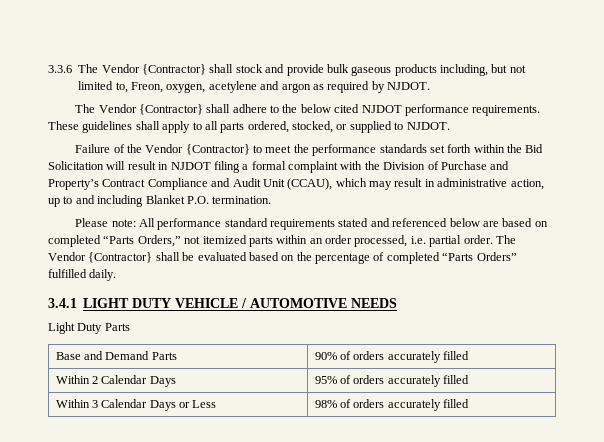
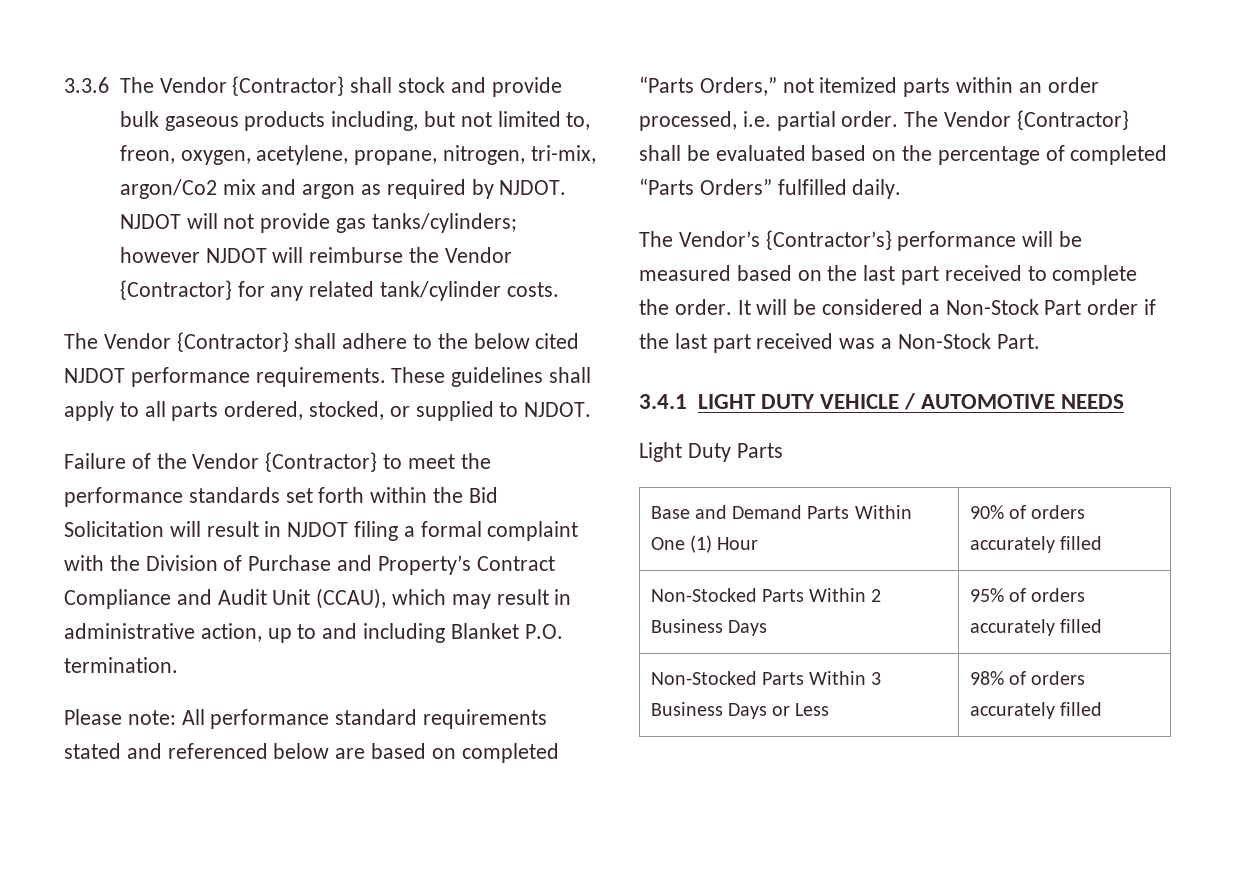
- 3.3.6 The Vendor {Contractor} shall stock and provide bulk gaseous products including, but not limited to, Freon, oxygen, acetylene and argon as required by NJDOT.
+ 3.3.6 The Vendor {Contractor} shall stock and provide bulk gaseous products including, but not limited to, freon, oxygen, acetylene, propane, nitrogen, tri-mix, argon/Co2 mix and argon as required by NJDOT. NJDOT will not provide gas tanks/cylinders; however NJDOT will reimburse the Vendor {Contractor} for any related tank/cylinder costs.
+ The Vendor’s {Contractor’s} performance will be measured based on the last part received to complete the order. It will be considered a Non-Stock Part order if the last part received was a Non-Stock Part.
- Base and Demand Parts | 90% of orders accurately filled
+ Base and Demand Parts Within One (1) Hour | 90% of orders accurately filled
- Within 2 Calendar Days | 95% of orders accurately filled
+ Non-Stocked Parts Within 2 Business Days | 95% of orders accurately filled
- Within 3 Calendar Days or Less | 98% of orders accurately filled
+ Non-Stocked Parts Within 3 Business Days or Less | 98% of orders accurately filled

